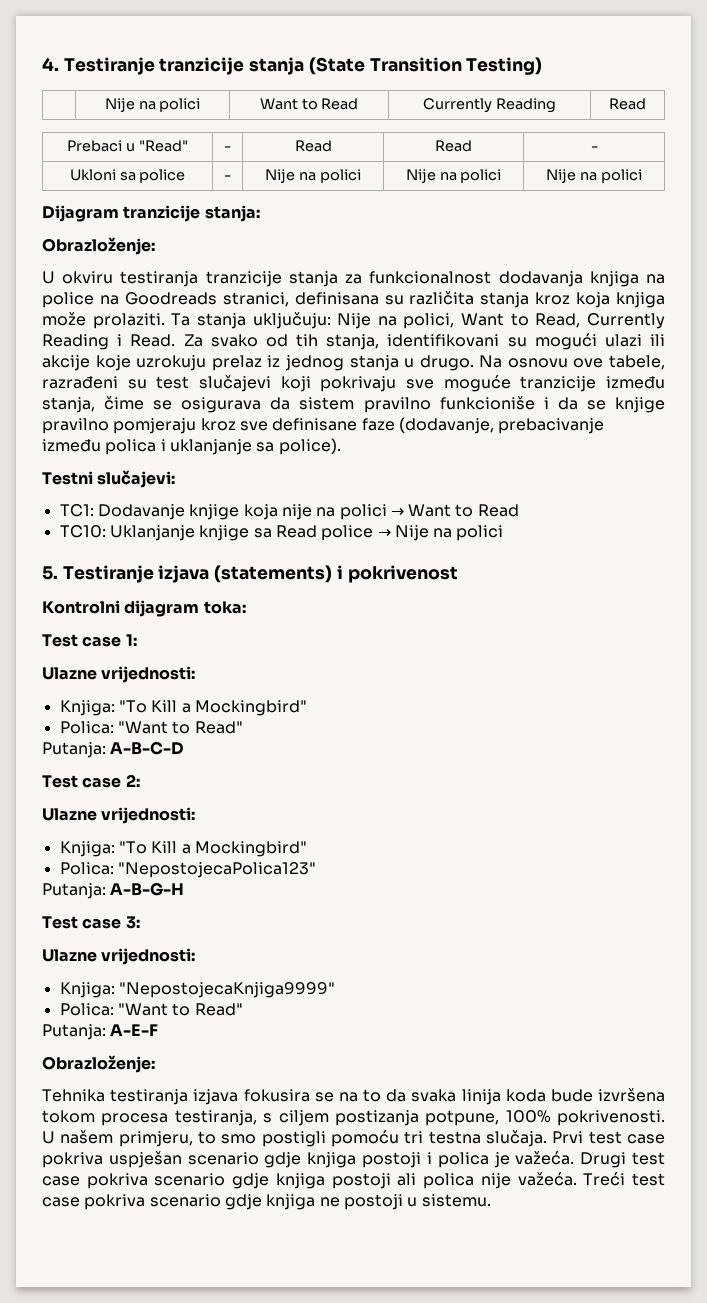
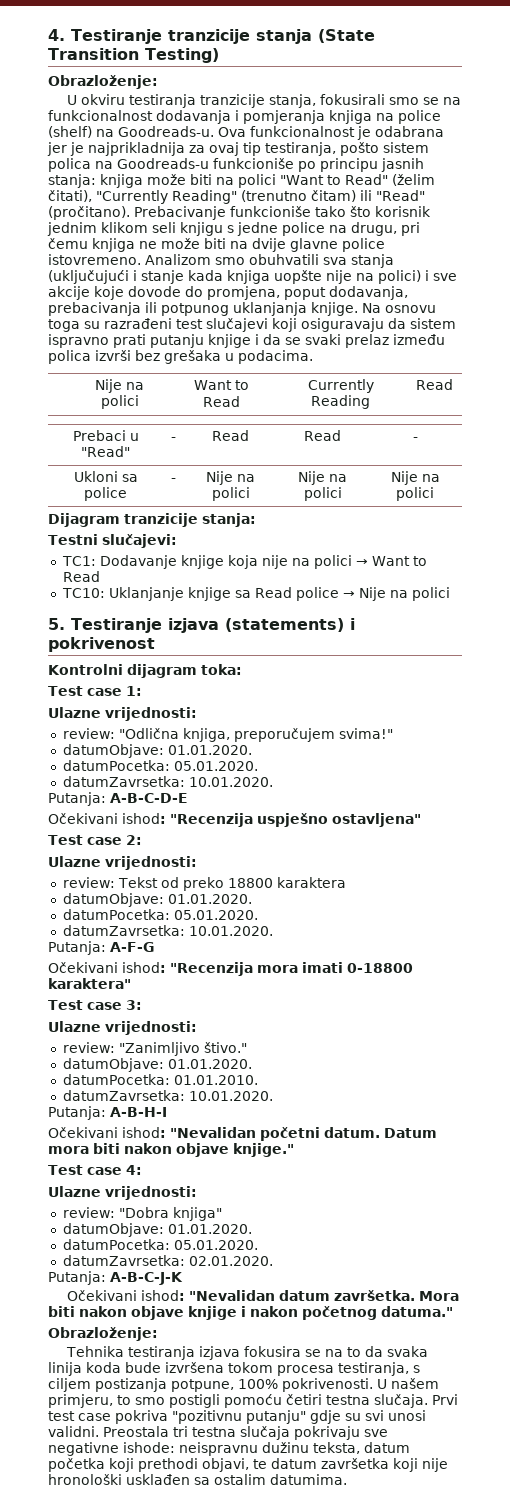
  4. Testiranje tranzicije stanja (State Transition Testing)
+ Obrazloženje:
+ U okviru testiranja tranzicije stanja, fokusirali smo se na funkcionalnost dodavanja i pomjeranja knjiga na police (shelf) na Goodreads-u. Ova funkcionalnost je odabrana jer je najprikladnija za ovaj tip testiranja, pošto sistem polica na Goodreads-u funkcioniše po principu jasnih stanja: knjiga može biti na polici "Want to Read" (želim čitati), "Currently Reading" (trenutno čitam) ili "Read" (pročitano). Prebacivanje funkcioniše tako što korisnik jednim klikom seli knjigu s jedne police na drugu, pri čemu knjiga ne može biti na dvije glavne police istovremeno. Analizom smo obuhvatili sva stanja (uključujući i stanje kada knjiga uopšte nije na polici) i sve akcije koje dovode do promjena, poput dodavanja, prebacivanja ili potpunog uklanjanja knjige. Na osnovu toga su razrađeni test slučajevi koji osiguravaju da sistem ispravno prati putanju knjige i da se svaki prelaz između polica izvrši bez grešaka u podacima.
  Dijagram tranzicije stanja:
- Obrazloženje:
- U okviru testiranja tranzicije stanja za funkcionalnost dodavanja knjiga na police na Goodreads stranici, definisana su različita stanja kroz koja knjiga može prolaziti. Ta stanja uključuju: Nije na polici, Want to Read, Currently Reading i Read. Za svako od tih stanja, identifikovani su mogući ulazi ili akcije koje uzrokuju prelaz iz jednog stanja u drugo. Na osnovu ove tabele, razrađeni su test slučajevi koji pokrivaju sve moguće tranzicije između stanja, čime se osigurava da sistem pravilno funkcioniše i da se knjige pravilno pomjeraju kroz sve definisane faze (dodavanje, prebacivanje između polica i uklanjanje sa police).
  Test case 1:
  Ulazne vrijednosti:
- Knjiga: "To Kill a Mockingbird"
- Polica: "Want to Read"
- Putanja: A-B-C-D
+ review: "Odlična knjiga, preporučujem svima!"
+ datumObjave: 01.01.2020.
+ datumPocetka: 05.01.2020.
+ datumZavrsetka: 10.01.2020.
+ Putanja: A-B-C-D-E
+ Očekivani ishod: "Recenzija uspješno ostavljena"
  Test case 2:
  Ulazne vrijednosti:
- Knjiga: "To Kill a Mockingbird"
- Polica: "NepostojecaPolica123"
- Putanja: A-B-G-H
+ review: Tekst od preko 18800 karaktera
+ datumObjave: 01.01.2020.
+ datumPocetka: 05.01.2020.
+ datumZavrsetka: 10.01.2020.
+ Putanja: A-F-G
+ Očekivani ishod: "Recenzija mora imati 0-18800 karaktera"
- Knjiga: "NepostojecaKnjiga9999"
- Polica: "Want to Read"
- Putanja: A-E-F
+ review: "Zanimljivo štivo."
+ datumObjave: 01.01.2020.
+ datumPocetka: 01.01.2010.
+ datumZavrsetka: 10.01.2020.
+ Putanja: A-B-H-I
+ Očekivani ishod: "Nevalidan početni datum. Datum mora biti nakon objave knjige."
+ Test case 4:
+ Ulazne vrijednosti:
+ review: "Dobra knjiga"
+ datumObjave: 01.01.2020.
+ datumPocetka: 05.01.2020.
+ datumZavrsetka: 02.01.2020.
+ Putanja: A-B-C-J-K
+ Očekivani ishod: "Nevalidan datum završetka. Mora biti nakon objave knjige i nakon početnog datuma."
- U našem primjeru, to smo postigli pomoću tri testna slučaja.
+ U našem primjeru, to smo postigli pomoću četiri testna slučaja.
- Prvi test case pokriva uspješan scenario gdje knjiga postoji i polica je važeća. Drugi test case pokriva scenario gdje knjiga postoji ali polica nije važeća. Treći test case pokriva scenario gdje knjiga ne postoji u sistemu.
+ Prvi test case pokriva "pozitivnu putanju" gdje su svi unosi validni. Preostala tri testna slučaja pokrivaju sve negativne ishode: neispravnu dužinu teksta, datum početka koji prethodi objavi, te datum završetka koji nije hronološki usklađen sa ostalim datumima.

